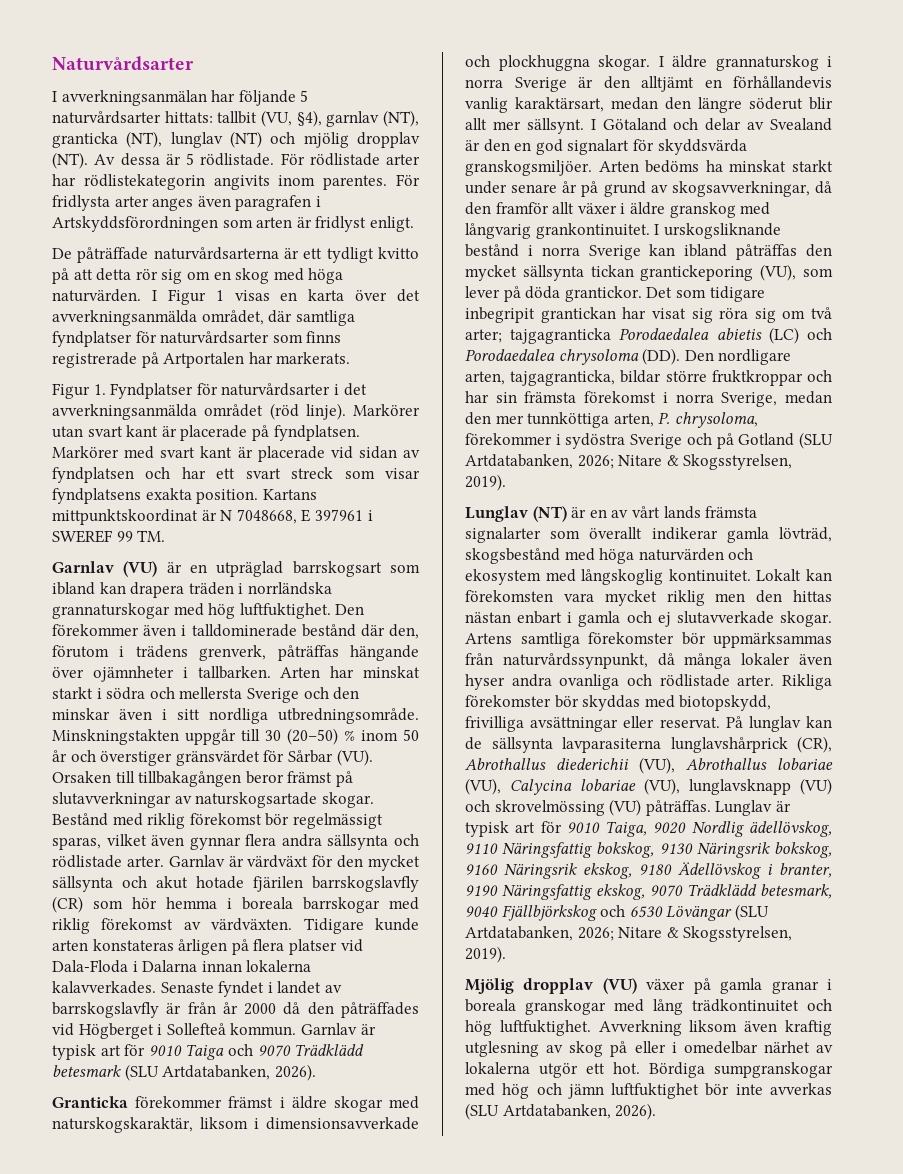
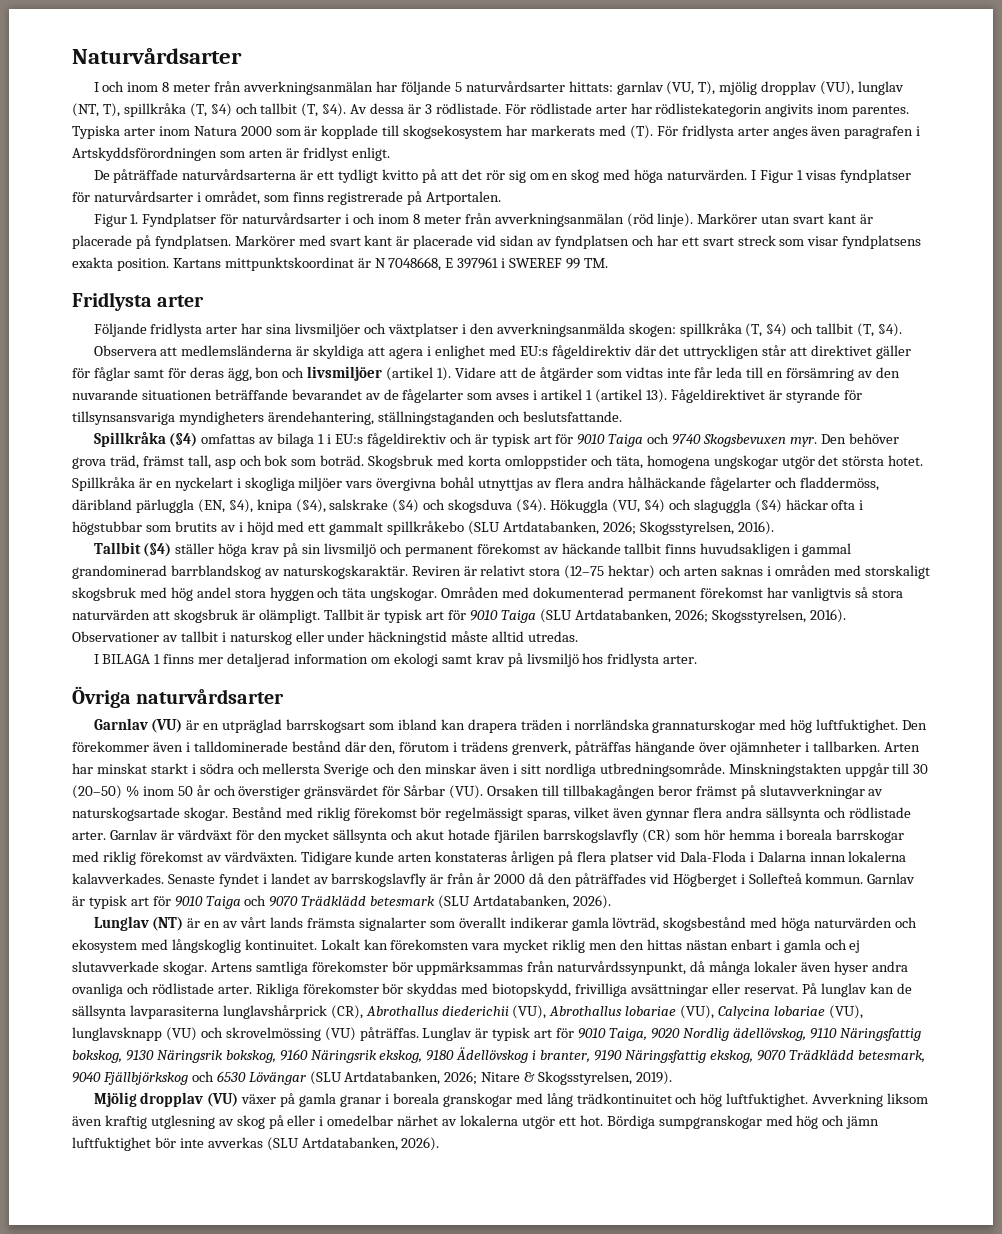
- I avverkningsanmälan har följande 5 naturvårdsarter hittats: tallbit (VU, §4), garnlav (NT), granticka (NT), lunglav (NT) och mjölig dropplav (NT). Av dessa är 5 rödlistade.
+ I och inom 8 meter från avverkningsanmälan har följande 5 naturvårdsarter hittats: garnlav (VU, T), mjölig dropplav (VU), lunglav (NT, T), spillkråka (T, §4) och tallbit (T, §4). Av dessa är 3 rödlistade.
- För fridlysta arter anges även paragrafen i Artskyddsförordningen som arten är fridlyst enligt.
+ Typiska arter inom Natura 2000 som är kopplade till skogsekosystem har markerats med (T). För fridlysta arter anges även paragrafen i Artskyddsförordningen som arten är fridlyst enligt.
- De påträffade naturvårdsarterna är ett tydligt kvitto på att detta rör sig om en skog med höga naturvärden.
+ De påträffade naturvårdsarterna är ett tydligt kvitto på att det rör sig om en skog med höga naturvärden.
- I Figur 1 visas en karta över det avverkningsanmälda området, där samtliga fyndplatser för naturvårdsarter som finns registrerade på Artportalen har markerats.
+ I Figur 1 visas fyndplatser för naturvårdsarter i området, som finns registrerade på Artportalen.
- Figur 1. Fyndplatser för naturvårdsarter i det avverkningsanmälda området (röd linje).
+ Figur 1. Fyndplatser för naturvårdsarter i och inom 8 meter från avverkningsanmälan (röd linje).
+ Fridlysta arter
+ Följande fridlysta arter har sina livsmiljöer och växtplatser i den avverkningsanmälda skogen: spillkråka (T, §4) och tallbit (T, §4).
+ Observera att medlemsländerna är skyldiga att agera i enlighet med EU:s fågeldirektiv där det uttryckligen står att direktivet gäller för fåglar samt för deras ägg, bon och livsmiljöer (artikel 1). Vidare att de åtgärder som vidtas inte får leda till en försämring av den nuvarande situationen beträffande bevarandet av de fågelarter som avses i artikel 1 (artikel 13). Fågeldirektivet är styrande för tillsynsansvariga myndigheters ärendehantering, ställningstaganden och beslutsfattande.
+ Spillkråka (§4) omfattas av bilaga 1 i EU:s fågeldirektiv och är typisk art för 9010 Taiga och 9740 Skogsbevuxen myr. Den behöver grova träd, främst tall, asp och bok som boträd. Skogsbruk med korta omloppstider och täta, homogena ungskogar utgör det största hotet. Spillkråka är en nyckelart i skogliga miljöer vars övergivna bohål utnyttjas av flera andra hålhäckande fågelarter och fladdermöss, däribland pärluggla (EN, §4), knipa (§4), salskrake (§4) och skogsduva (§4). Hökuggla (VU, §4) och slaguggla (§4) häckar ofta i högstubbar som brutits av i höjd med ett gammalt spillkråkebo (SLU Artdatabanken, 2026; Skogsstyrelsen, 2016).
+ Tallbit (§4) ställer höga krav på sin livsmiljö och permanent förekomst av häckande tallbit finns huvudsakligen i gammal grandominerad barrblandskog av naturskogskaraktär. Reviren är relativt stora (12–75 hektar) och arten saknas i områden med storskaligt skogsbruk med hög andel stora hyggen och täta ungskogar. Områden med dokumenterad permanent förekomst har vanligtvis så stora naturvärden att skogsbruk är olämpligt. Tallbit är typisk art för 9010 Taiga (SLU Artdatabanken, 2026; Skogsstyrelsen, 2016). Observationer av tallbit i naturskog eller under häckningstid måste alltid utredas.
+ I BILAGA 1 finns mer detaljerad information om ekologi samt krav på livsmiljö hos fridlysta arter.
+ Övriga naturvårdsarter
- Granticka förekommer främst i äldre skogar med naturskogskaraktär, liksom i dimensionsavverkade och plockhuggna skogar. I äldre grannaturskog i norra Sverige är den alltjämt en förhållandevis vanlig karaktärsart, medan den längre söderut blir allt mer sällsynt. I Götaland och delar av Svealand är den en god signalart för skyddsvärda granskogsmiljöer. Arten bedöms ha minskat starkt under senare år på grund av skogsavverkningar, då den framför allt växer i äldre granskog med långvarig grankontinuitet. I urskogsliknande bestånd i norra Sverige kan ibland påträffas den mycket sällsynta tickan grantickeporing (VU), som lever på döda grantickor. Det som tidigare inbegripit grantickan har visat sig röra sig om två arter; tajgagranticka Porodaedalea abietis (LC) och Porodaedalea chrysoloma (DD). Den nordligare arten, tajgagranticka, bildar större fruktkroppar och har sin främsta förekomst i norra Sverige, medan den mer tunnköttiga arten, P. chrysoloma, förekommer i sydöstra Sverige och på Gotland (SLU Artdatabanken, 2026; Nitare & Skogsstyrelsen, 2019).

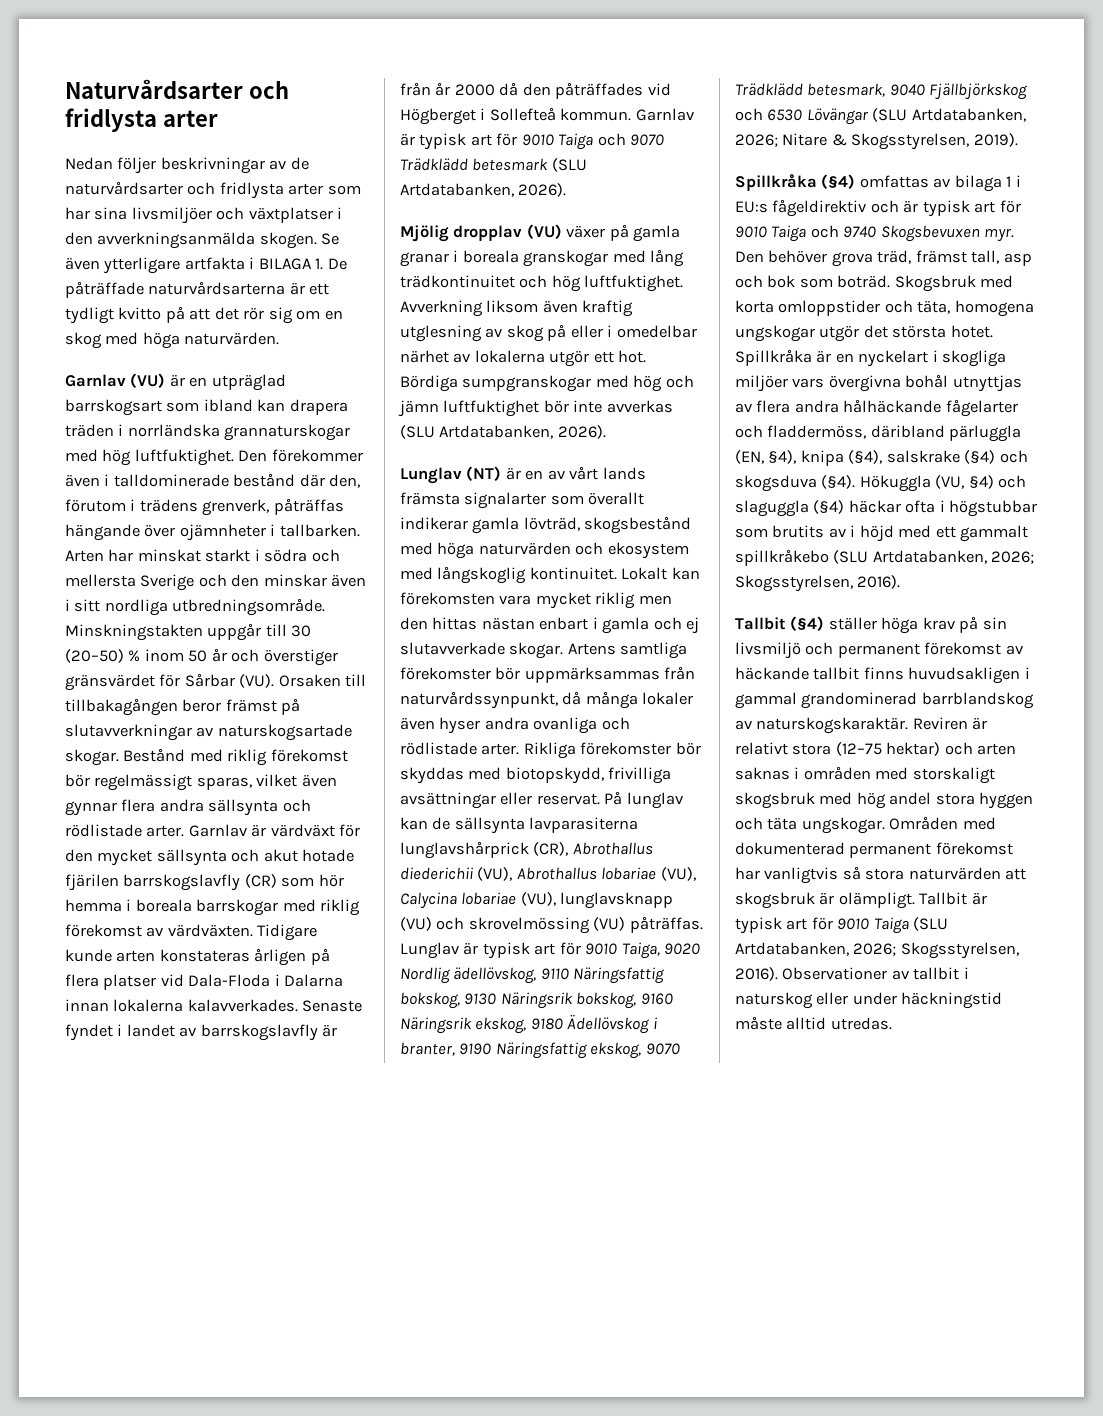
- Naturvårdsarter
- I och inom 8 meter från avverkningsanmälan har följande 5 naturvårdsarter hittats: garnlav (VU, T), mjölig dropplav (VU), lunglav (NT, T), spillkråka (T, §4) och tallbit (T, §4). Av dessa är 3 rödlistade. För rödlistade arter har rödlistekategorin angivits inom parentes. Typiska arter inom Natura 2000 som är kopplade till skogsekosystem har markerats med (T). För fridlysta arter anges även paragrafen i Artskyddsförordningen som arten är fridlyst enligt.
- De påträffade naturvårdsarterna är ett tydligt kvitto på att det rör sig om en skog med höga naturvärden. I Figur 1 visas fyndplatser för naturvårdsarter i området, som finns registrerade på Artportalen.
- Figur 1. Fyndplatser för naturvårdsarter i och inom 8 meter från avverkningsanmälan (röd linje). Markörer utan svart kant är placerade på fyndplatsen. Markörer med svart kant är placerade vid sidan av fyndplatsen och har ett svart streck som visar fyndplatsens exakta position. Kartans mittpunktskoordinat är N 7048668, E 397961 i SWEREF 99 TM.
- Fridlysta arter
- Följande fridlysta arter har sina livsmiljöer och växtplatser i den avverkningsanmälda skogen: spillkråka (T, §4) och tallbit (T, §4).
- Observera att medlemsländerna är skyldiga att agera i enlighet med EU:s fågeldirektiv där det uttryckligen står att direktivet gäller för fåglar samt för deras ägg, bon och livsmiljöer (artikel 1). Vidare att de åtgärder som vidtas inte får leda till en försämring av den nuvarande situationen beträffande bevarandet av de fågelarter som avses i artikel 1 (artikel 13). Fågeldirektivet är styrande för tillsynsansvariga myndigheters ärendehantering, ställningstaganden och beslutsfattande.
+ Naturvårdsarter och fridlysta arter
+ Nedan följer beskrivningar av de naturvårdsarter och fridlysta arter som har sina livsmiljöer och växtplatser i den avverkningsanmälda skogen. Se även ytterligare artfakta i BILAGA 1. De påträffade naturvårdsarterna är ett tydligt kvitto på att det rör sig om en skog med höga naturvärden.
+ Garnlav (VU) är en utpräglad barrskogsart som ibland kan drapera träden i norrländska grannaturskogar med hög luftfuktighet. Den förekommer även i talldominerade bestånd där den, förutom i trädens grenverk, påträffas hängande över ojämnheter i tallbarken. Arten har minskat starkt i södra och mellersta Sverige och den minskar även i sitt nordliga utbredningsområde. Minskningstakten uppgår till 30 (20–50) % inom 50 år och överstiger gränsvärdet för Sårbar (VU). Orsaken till tillbakagången beror främst på slutavverkningar av naturskogsartade skogar. Bestånd med riklig förekomst bör regelmässigt sparas, vilket även gynnar flera andra sällsynta och rödlistade arter. Garnlav är värdväxt för den mycket sällsynta och akut hotade fjärilen barrskogslavfly (CR) som hör hemma i boreala barrskogar med riklig förekomst av värdväxten. Tidigare kunde arten konstateras årligen på flera platser vid Dala-Floda i Dalarna innan lokalerna kalavverkades. Senaste fyndet i landet av barrskogslavfly är från år 2000 då den påträffades vid Högberget i Sollefteå kommun. Garnlav är typisk art för 9010 Taiga och 9070 Trädklädd betesmark (SLU Artdatabanken, 2026).
+ Mjölig dropplav (VU) växer på gamla granar i boreala granskogar med lång trädkontinuitet och hög luftfuktighet. Avverkning liksom även kraftig utglesning av skog på eller i omedelbar närhet av lokalerna utgör ett hot. Bördiga sumpgranskogar med hög och jämn luftfuktighet bör inte avverkas (SLU Artdatabanken, 2026).
+ Lunglav (NT) är en av vårt lands främsta signalarter som överallt indikerar gamla lövträd, skogsbestånd med höga naturvärden och ekosystem med långskoglig kontinuitet. Lokalt kan förekomsten vara mycket riklig men den hittas nästan enbart i gamla och ej slutavverkade skogar. Artens samtliga förekomster bör uppmärksammas från naturvårdssynpunkt, då många lokaler även hyser andra ovanliga och rödlistade arter. Rikliga förekomster bör skyddas med biotopskydd, frivilliga avsättningar eller reservat. På lunglav kan de sällsynta lavparasiterna lunglavshårprick (CR), Abrothallus diederichii (VU), Abrothallus lobariae (VU), Calycina lobariae (VU), lunglavsknapp (VU) och skrovelmössing (VU) påträffas. Lunglav är typisk art för 9010 Taiga, 9020 Nordlig ädellövskog, 9110 Näringsfattig bokskog, 9130 Näringsrik bokskog, 9160 Näringsrik ekskog, 9180 Ädellövskog i branter, 9190 Näringsfattig ekskog, 9070 Trädklädd betesmark, 9040 Fjällbjörkskog och 6530 Lövängar (SLU Artdatabanken, 2026; Nitare & Skogsstyrelsen, 2019).
- I BILAGA 1 finns mer detaljerad information om ekologi samt krav på livsmiljö hos fridlysta arter.
- Övriga naturvårdsarter
- Garnlav (VU) är en utpräglad barrskogsart som ibland kan drapera träden i norrländska grannaturskogar med hög luftfuktighet. Den förekommer även i talldominerade bestånd där den, förutom i trädens grenverk, påträffas hängande över ojämnheter i tallbarken. Arten har minskat starkt i södra och mellersta Sverige och den minskar även i sitt nordliga utbredningsområde. Minskningstakten uppgår till 30 (20–50) % inom 50 år och överstiger gränsvärdet för Sårbar (VU). Orsaken till tillbakagången beror främst på slutavverkningar av naturskogsartade skogar. Bestånd med riklig förekomst bör regelmässigt sparas, vilket även gynnar flera andra sällsynta och rödlistade arter. Garnlav är värdväxt för den mycket sällsynta och akut hotade fjärilen barrskogslavfly (CR) som hör hemma i boreala barrskogar med riklig förekomst av värdväxten. Tidigare kunde arten konstateras årligen på flera platser vid Dala-Floda i Dalarna innan lokalerna kalavverkades. Senaste fyndet i landet av barrskogslavfly är från år 2000 då den påträffades vid Högberget i Sollefteå kommun. Garnlav är typisk art för 9010 Taiga och 9070 Trädklädd betesmark (SLU Artdatabanken, 2026).
- Lunglav (NT) är en av vårt lands främsta signalarter som överallt indikerar gamla lövträd, skogsbestånd med höga naturvärden och ekosystem med långskoglig kontinuitet. Lokalt kan förekomsten vara mycket riklig men den hittas nästan enbart i gamla och ej slutavverkade skogar. Artens samtliga förekomster bör uppmärksammas från naturvårdssynpunkt, då många lokaler även hyser andra ovanliga och rödlistade arter. Rikliga förekomster bör skyddas med biotopskydd, frivilliga avsättningar eller reservat. På lunglav kan de sällsynta lavparasiterna lunglavshårprick (CR), Abrothallus diederichii (VU), Abrothallus lobariae (VU), Calycina lobariae (VU), lunglavsknapp (VU) och skrovelmössing (VU) påträffas. Lunglav är typisk art för 9010 Taiga, 9020 Nordlig ädellövskog, 9110 Näringsfattig bokskog, 9130 Näringsrik bokskog, 9160 Näringsrik ekskog, 9180 Ädellövskog i branter, 9190 Näringsfattig ekskog, 9070 Trädklädd betesmark, 9040 Fjällbjörkskog och 6530 Lövängar (SLU Artdatabanken, 2026; Nitare & Skogsstyrelsen, 2019).
- Mjölig dropplav (VU) växer på gamla granar i boreala granskogar med lång trädkontinuitet och hög luftfuktighet. Avverkning liksom även kraftig utglesning av skog på eller i omedelbar närhet av lokalerna utgör ett hot. Bördiga sumpgranskogar med hög och jämn luftfuktighet bör inte avverkas (SLU Artdatabanken, 2026).

